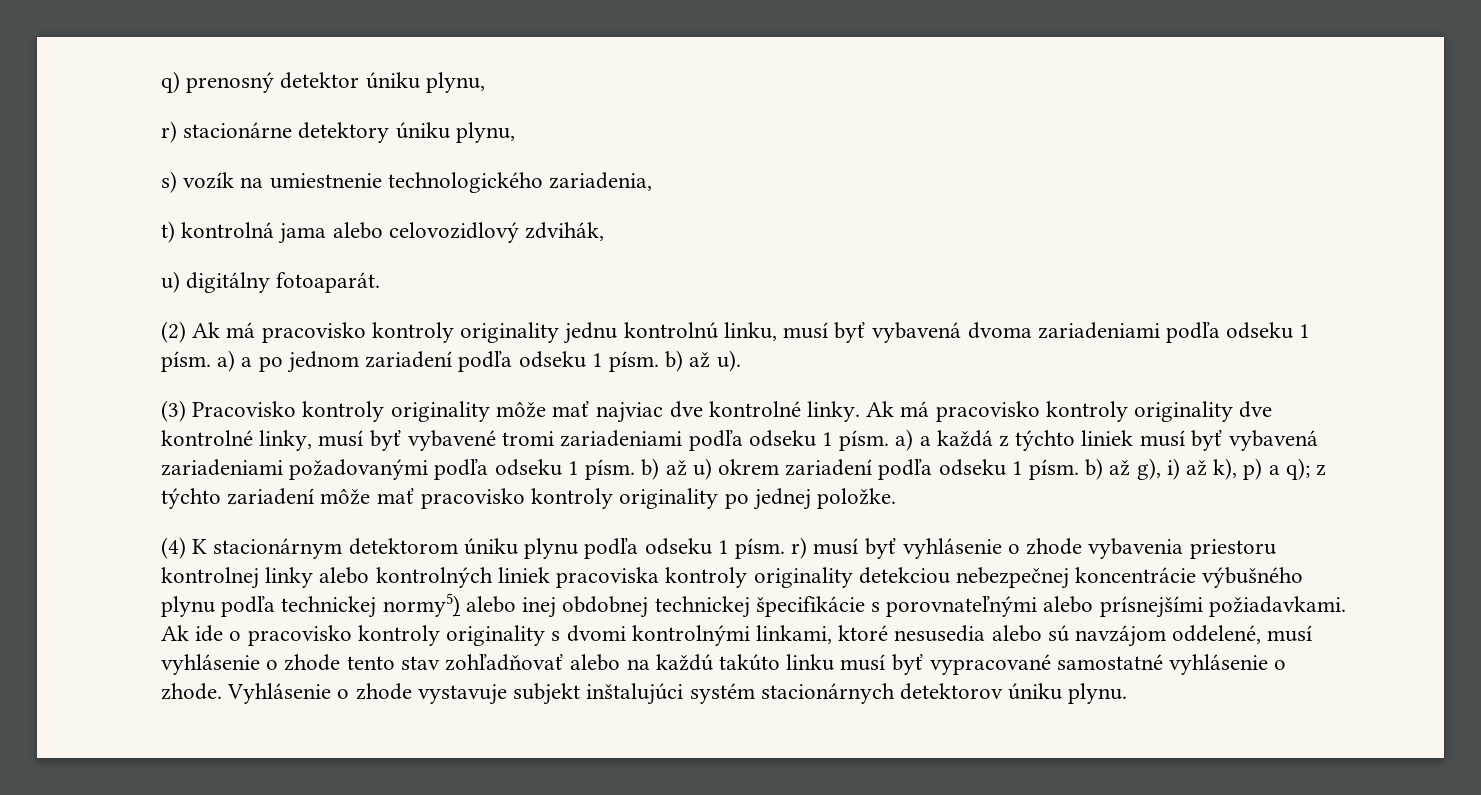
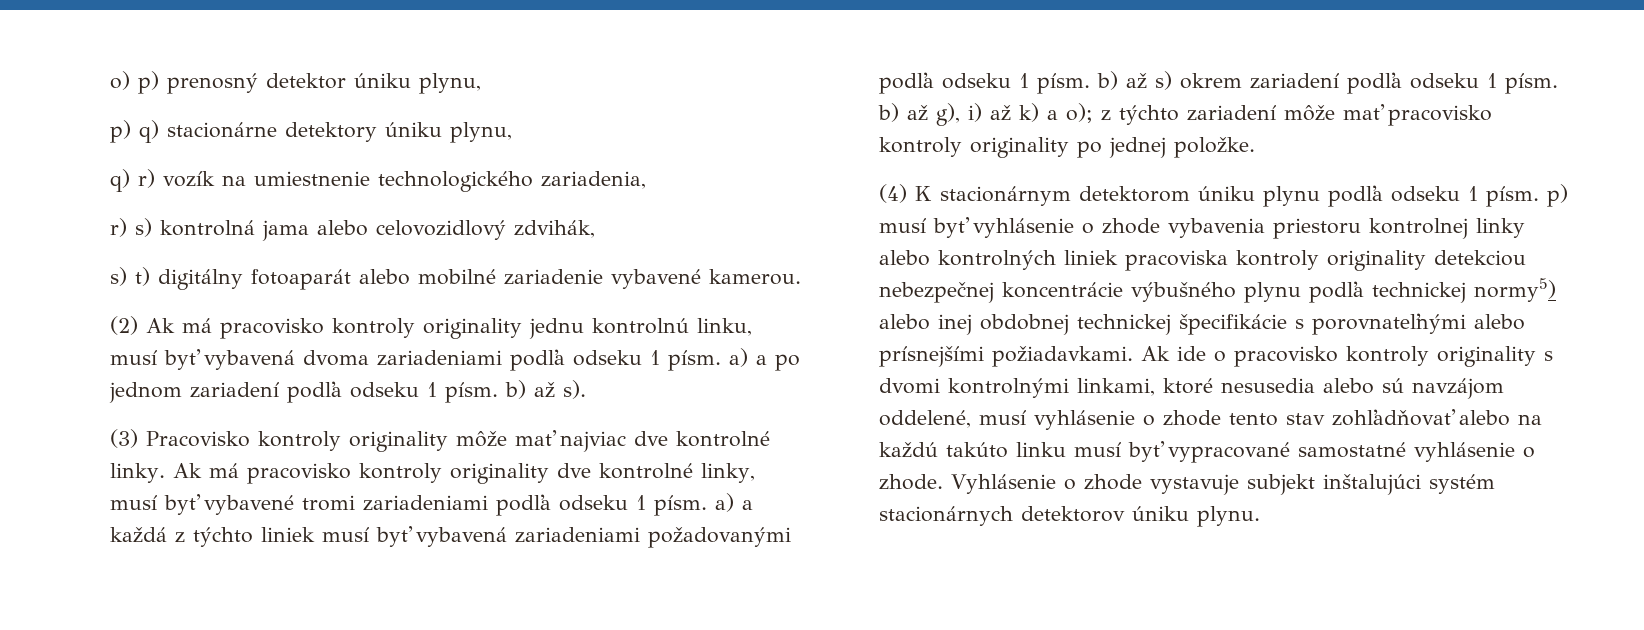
- q) prenosný detektor úniku plynu,
+ o) p) prenosný detektor úniku plynu,
- r) stacionárne detektory úniku plynu,
+ p) q) stacionárne detektory úniku plynu,
- s) vozík na umiestnenie technologického zariadenia,
+ q) r) vozík na umiestnenie technologického zariadenia,
- t) kontrolná jama alebo celovozidlový zdvihák,
+ r) s) kontrolná jama alebo celovozidlový zdvihák,
- u) digitálny fotoaparát.
+ s) t) digitálny fotoaparát alebo mobilné zariadenie vybavené kamerou.
- (2) Ak má pracovisko kontroly originality jednu kontrolnú linku, musí byť vybavená dvoma zariadeniami podľa odseku 1 písm. a) a po jednom zariadení podľa odseku 1 písm. b) až u).
+ (2) Ak má pracovisko kontroly originality jednu kontrolnú linku, musí byť vybavená dvoma zariadeniami podľa odseku 1 písm. a) a po jednom zariadení podľa odseku 1 písm. b) až s).
- Ak má pracovisko kontroly originality dve kontrolné linky, musí byť vybavené tromi zariadeniami podľa odseku 1 písm. a) a každá z týchto liniek musí byť vybavená zariadeniami požadovanými podľa odseku 1 písm. b) až u) okrem zariadení podľa odseku 1 písm. b) až g), i) až k), p) a q); z týchto zariadení môže mať pracovisko kontroly originality po jednej položke.
+ Ak má pracovisko kontroly originality dve kontrolné linky, musí byť vybavené tromi zariadeniami podľa odseku 1 písm. a) a každá z týchto liniek musí byť vybavená zariadeniami požadovanými podľa odseku 1 písm. b) až s) okrem zariadení podľa odseku 1 písm. b) až g), i) až k) a o); z týchto zariadení môže mať pracovisko kontroly originality po jednej položke.
- (4) K stacionárnym detektorom úniku plynu podľa odseku 1 písm. r) musí byť vyhlásenie o zhode vybavenia priestoru kontrolnej linky alebo kontrolných liniek pracoviska kontroly originality detekciou nebezpečnej koncentrácie výbušného plynu podľa technickej normy5) alebo inej obdobnej technickej špecifikácie s porovnateľnými alebo prísnejšími požiadavkami.
+ (4) K stacionárnym detektorom úniku plynu podľa odseku 1 písm. p) musí byť vyhlásenie o zhode vybavenia priestoru kontrolnej linky alebo kontrolných liniek pracoviska kontroly originality detekciou nebezpečnej koncentrácie výbušného plynu podľa technickej normy5) alebo inej obdobnej technickej špecifikácie s porovnateľnými alebo prísnejšími požiadavkami.

